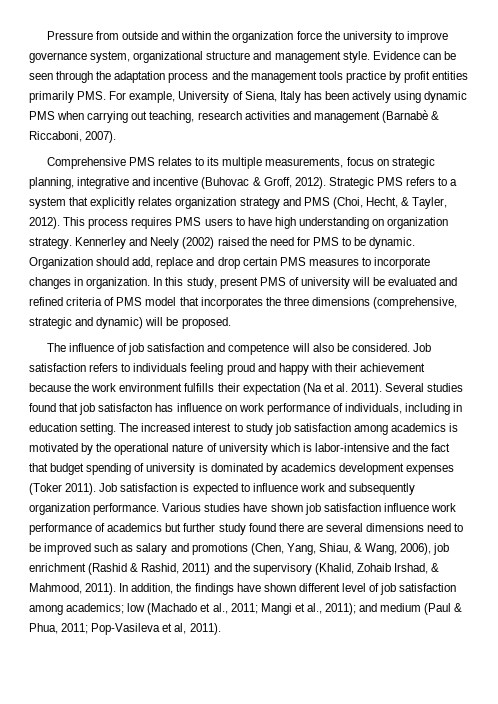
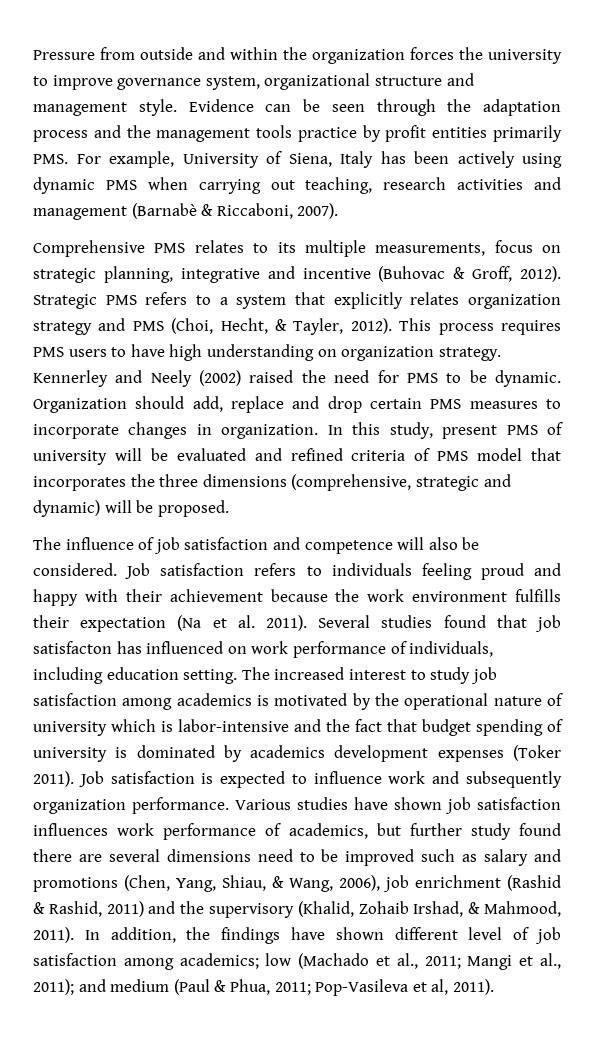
- Pressure from outside and within the organization force the university to improve governance system, organizational structure and management style.
+ Pressure from outside and within the organization forces the university to improve governance system, organizational structure and management style.
- Several studies found that job satisfacton has influence on work performance of individuals, including in education setting.
+ Several studies found that job satisfacton has influenced on work performance of individuals, including education setting.
- Various studies have shown job satisfaction influence work performance of academics but further study found there are several dimensions need to be improved such as salary and promotions (Chen, Yang, Shiau, & Wang, 2006), job enrichment (Rashid & Rashid, 2011) and the supervisory (Khalid, Zohaib Irshad, & Mahmood, 2011).
+ Various studies have shown job satisfaction influences work performance of academics, but further study found there are several dimensions need to be improved such as salary and promotions (Chen, Yang, Shiau, & Wang, 2006), job enrichment (Rashid & Rashid, 2011) and the supervisory (Khalid, Zohaib Irshad, & Mahmood, 2011).

